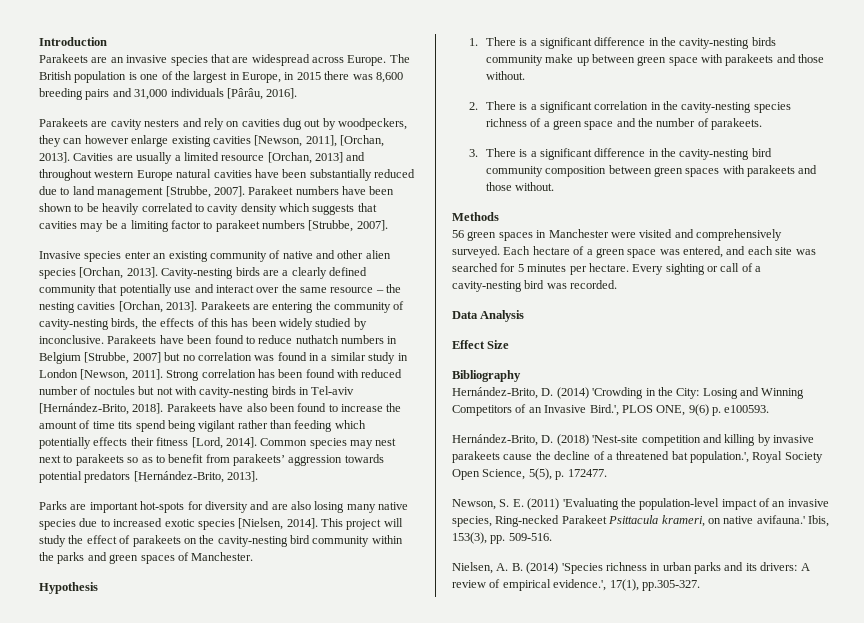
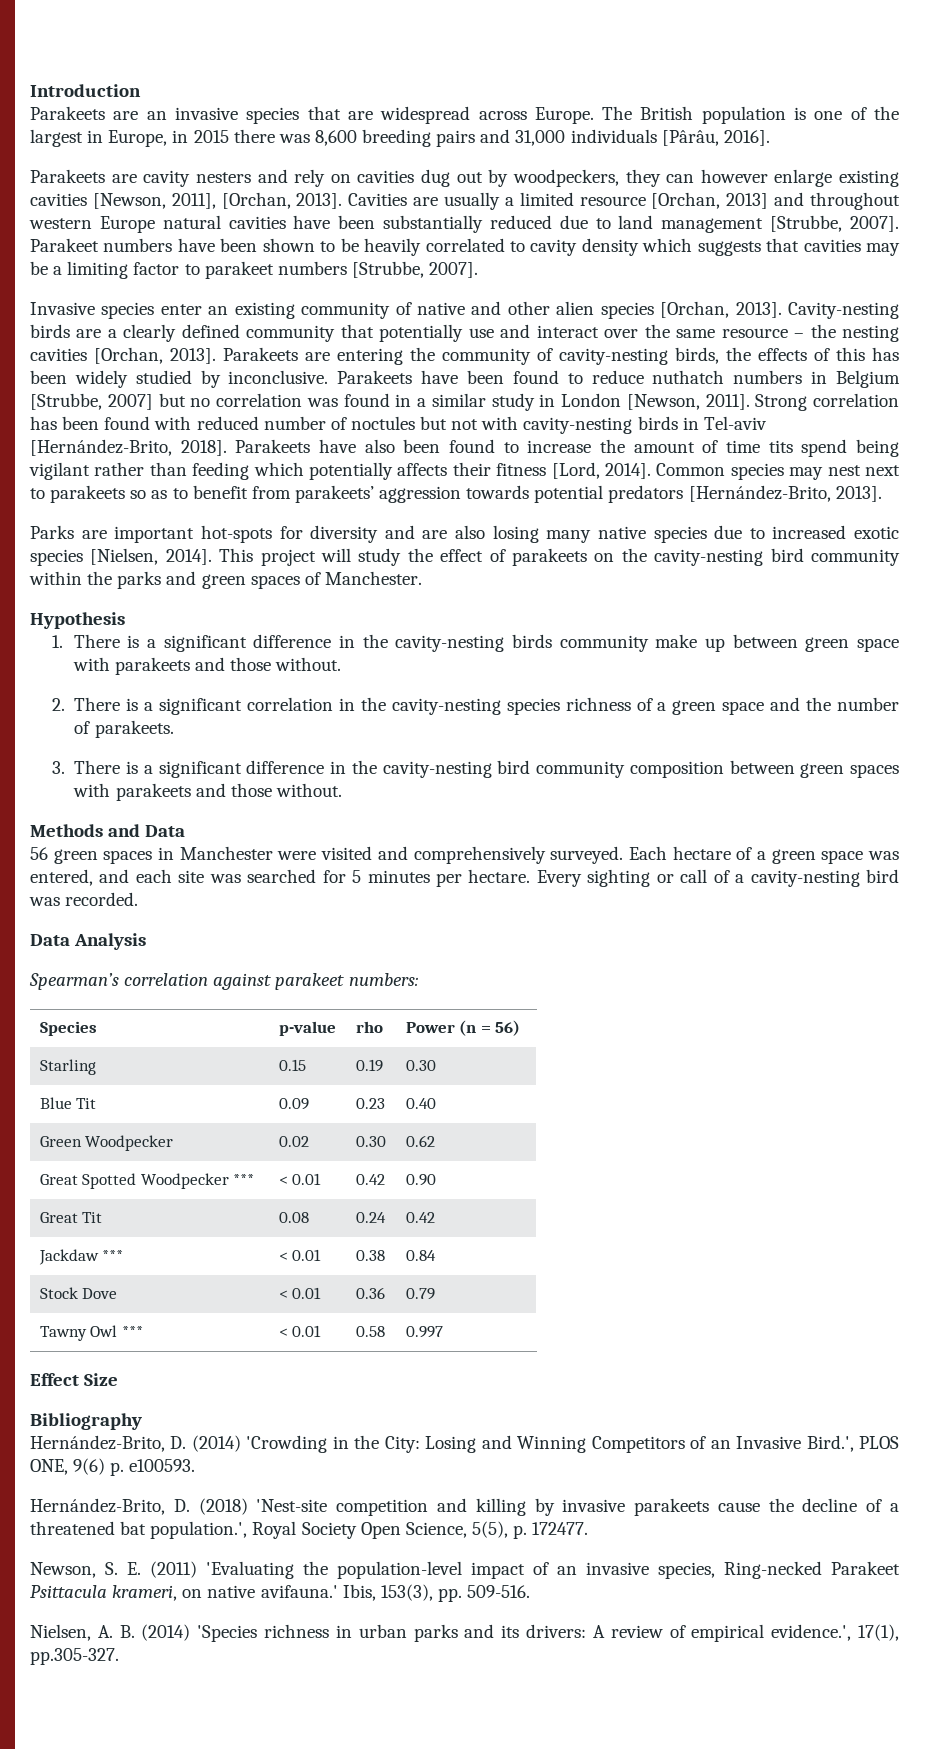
- Parakeets have also been found to increase the amount of time tits spend being vigilant rather than feeding which potentially effects their fitness [Lord, 2014].
+ Parakeets have also been found to increase the amount of time tits spend being vigilant rather than feeding which potentially affects their fitness [Lord, 2014].
- Methods
+ Methods and Data
+ Spearman’s correlation against parakeet numbers:
+ Species | p-value | rho | Power (n = 56)
+ Starling | 0.15 | 0.19 | 0.30
+ Blue Tit | 0.09 | 0.23 | 0.40
+ Green Woodpecker | 0.02 | 0.30 | 0.62
+ Great Spotted Woodpecker *** | < 0.01 | 0.42 | 0.90
+ Great Tit | 0.08 | 0.24 | 0.42
+ Jackdaw *** | < 0.01 | 0.38 | 0.84
+ Stock Dove | < 0.01 | 0.36 | 0.79
+ Tawny Owl *** | < 0.01 | 0.58 | 0.997

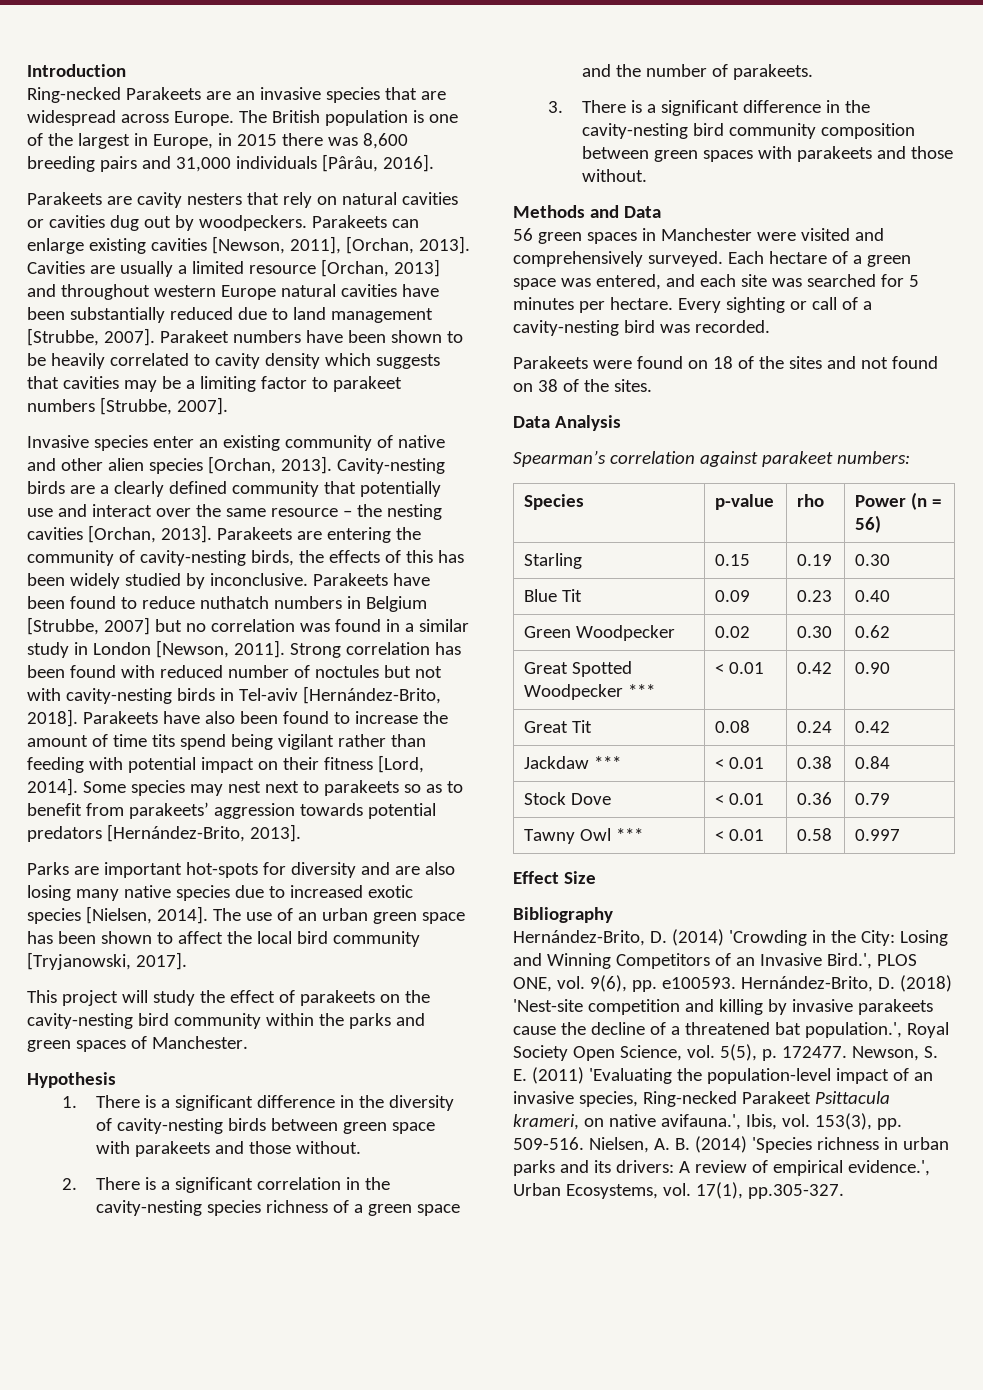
- Parakeets are an invasive species that are widespread across Europe.
+ Ring-necked Parakeets are an invasive species that are widespread across Europe.
- Parakeets are cavity nesters and rely on cavities dug out by woodpeckers, they can however enlarge existing cavities [Newson, 2011], [Orchan, 2013].
+ Parakeets are cavity nesters that rely on natural cavities or cavities dug out by woodpeckers. Parakeets can enlarge existing cavities [Newson, 2011], [Orchan, 2013].
- Parakeets have also been found to increase the amount of time tits spend being vigilant rather than feeding which potentially affects their fitness [Lord, 2014].
+ Parakeets have also been found to increase the amount of time tits spend being vigilant rather than feeding with potential impact on their fitness [Lord, 2014].
- Common species may nest next to parakeets so as to benefit from parakeets’ aggression towards potential predators [Hernández-Brito, 2013].
+ Some species may nest next to parakeets so as to benefit from parakeets’ aggression towards potential predators [Hernández-Brito, 2013].
- Parks are important hot-spots for diversity and are also losing many native species due to increased exotic species [Nielsen, 2014]. This project will study the effect of parakeets on the cavity-nesting bird community within the parks and green spaces of Manchester.
+ Parks are important hot-spots for diversity and are also losing many native species due to increased exotic species [Nielsen, 2014]. The use of an urban green space has been shown to affect the local bird community [Tryjanowski, 2017].
+ This project will study the effect of parakeets on the cavity-nesting bird community within the parks and green spaces of Manchester.
- 1. There is a significant difference in the cavity-nesting birds community make up between green space with parakeets and those without.
+ 1. There is a significant difference in the diversity of cavity-nesting birds between green space with parakeets and those without.
+ Parakeets were found on 18 of the sites and not found on 38 of the sites.
- Losing and Winning Competitors of an Invasive Bird.', PLOS ONE, 9(6) p. e100593.
- Hernández-Brito, D. (2018) 'Nest-site competition and killing by invasive parakeets cause the decline of a threatened bat population.', Royal Society Open Science, 5(5), p. 172477.
- Newson, S. E. (2011) 'Evaluating the population-level impact of an invasive species, Ring-necked Parakeet Psittacula krameri, on native avifauna.' Ibis, 153(3), pp. 509-516.
- Nielsen, A. B. (2014) 'Species richness in urban parks and its drivers:
+ Losing and Winning Competitors of an Invasive Bird.', PLOS ONE, vol. 9(6), pp. e100593. Hernández-Brito, D. (2018) 'Nest-site competition and killing by invasive parakeets cause the decline of a threatened bat population.', Royal Society Open Science, vol. 5(5), p. 172477. Newson, S. E. (2011) 'Evaluating the population-level impact of an invasive species, Ring-necked Parakeet Psittacula krameri, on native avifauna.', Ibis, vol. 153(3), pp. 509-516. Nielsen, A. B. (2014) 'Species richness in urban parks and its drivers:
- A review of empirical evidence.', 17(1), pp.305-327.
+ A review of empirical evidence.', Urban Ecosystems, vol. 17(1), pp.305-327.

